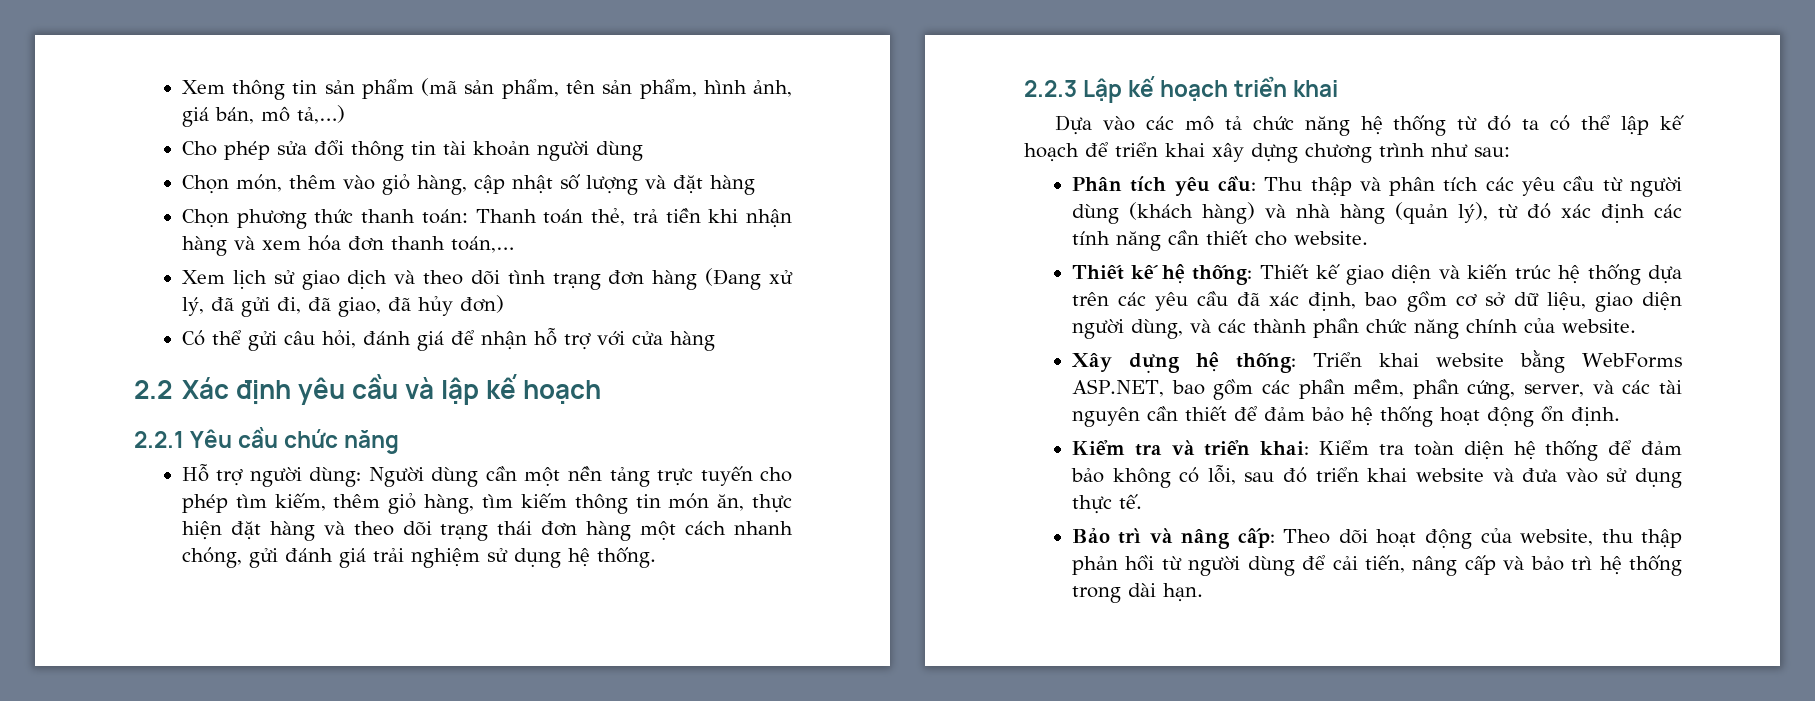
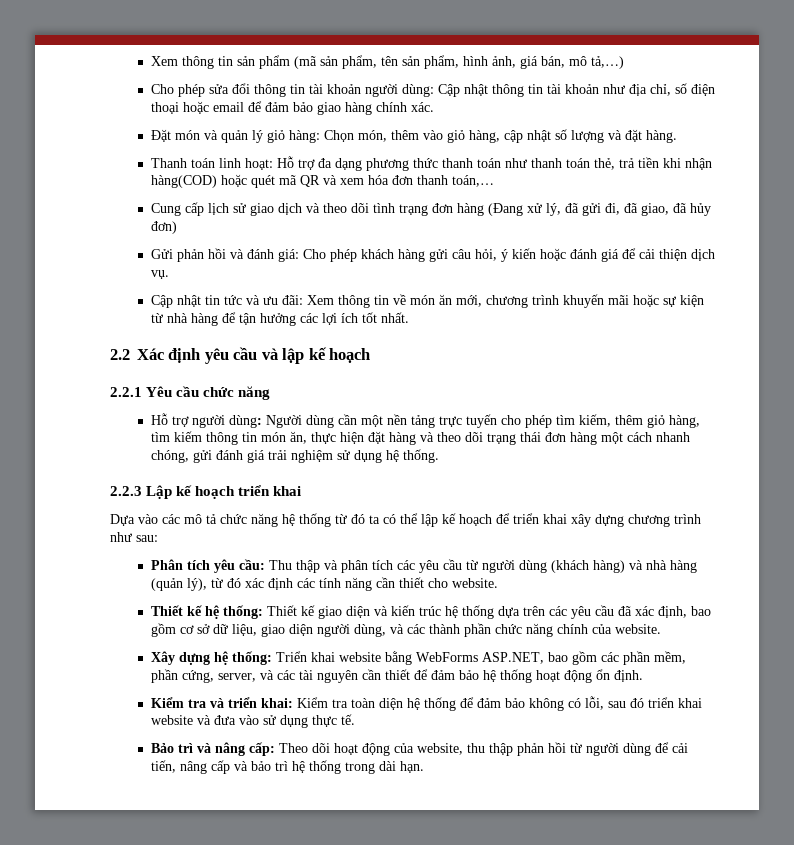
- Cho phép sửa đổi thông tin tài khoản người dùng
- Chọn món, thêm vào giỏ hàng, cập nhật số lượng và đặt hàng
- Chọn phương thức thanh toán: Thanh toán thẻ, trả tiền khi nhận hàng và xem hóa đơn thanh toán,…
+ Cho phép sửa đổi thông tin tài khoản người dùng: Cập nhật thông tin tài khoản như địa chỉ, số điện thoại hoặc email để đảm bảo giao hàng chính xác.
+ Đặt món và quản lý giỏ hàng: Chọn món, thêm vào giỏ hàng, cập nhật số lượng và đặt hàng.
+ Thanh toán linh hoạt: Hỗ trợ đa dạng phương thức thanh toán như thanh toán thẻ, trả tiền khi nhận hàng(COD) hoặc quét mã QR và xem hóa đơn thanh toán,…
- Xem lịch sử giao dịch và theo dõi tình trạng đơn hàng (Đang xử lý, đã gửi đi, đã giao, đã hủy đơn)
+ Cung cấp lịch sử giao dịch và theo dõi tình trạng đơn hàng (Đang xử lý, đã gửi đi, đã giao, đã hủy đơn)
- Có thể gửi câu hỏi, đánh giá để nhận hỗ trợ với cửa hàng
+ Gửi phản hồi và đánh giá: Cho phép khách hàng gửi câu hỏi, ý kiến hoặc đánh giá để cải thiện dịch vụ.
+ Cập nhật tin tức và ưu đãi: Xem thông tin về món ăn mới, chương trình khuyến mãi hoặc sự kiện từ nhà hàng để tận hưởng các lợi ích tốt nhất.

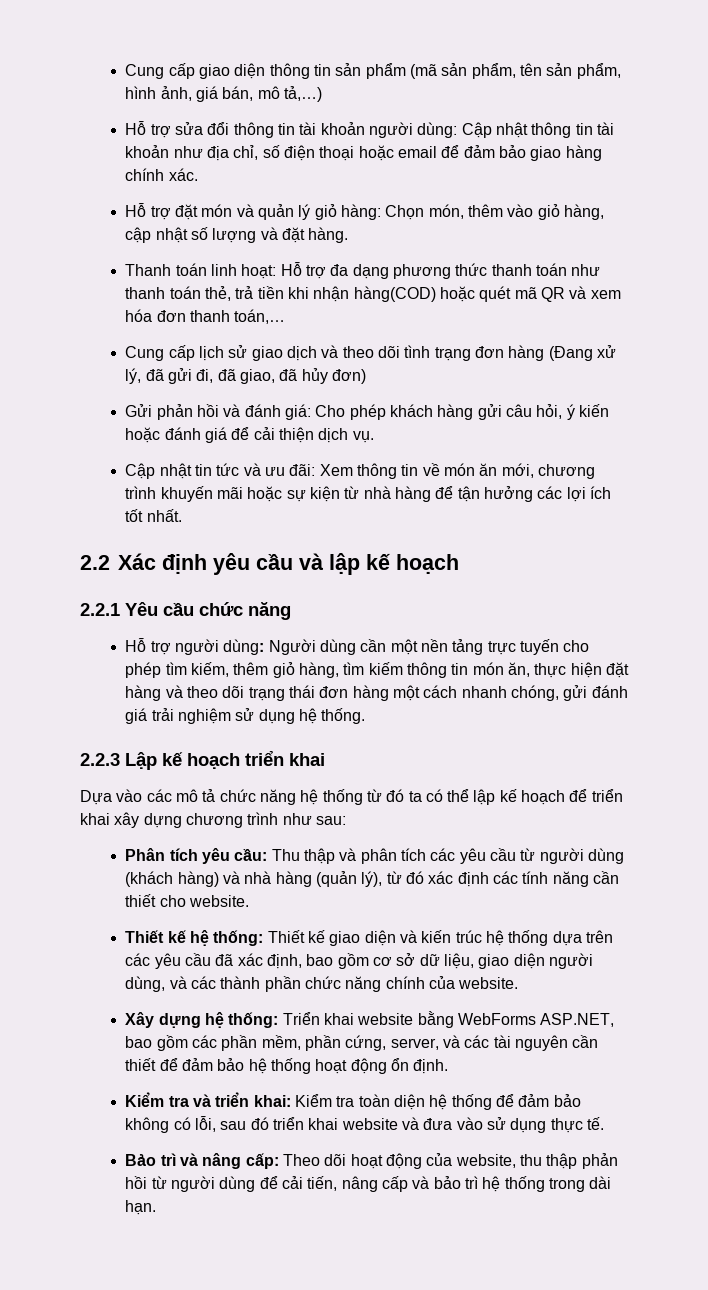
- Xem thông tin sản phẩm (mã sản phẩm, tên sản phẩm, hình ảnh, giá bán, mô tả,…)
+ Cung cấp giao diện thông tin sản phẩm (mã sản phẩm, tên sản phẩm, hình ảnh, giá bán, mô tả,…)
- Cho phép sửa đổi thông tin tài khoản người dùng: Cập nhật thông tin tài khoản như địa chỉ, số điện thoại hoặc email để đảm bảo giao hàng chính xác.
+ Hỗ trợ sửa đổi thông tin tài khoản người dùng: Cập nhật thông tin tài khoản như địa chỉ, số điện thoại hoặc email để đảm bảo giao hàng chính xác.
- Đặt món và quản lý giỏ hàng: Chọn món, thêm vào giỏ hàng, cập nhật số lượng và đặt hàng.
+ Hỗ trợ đặt món và quản lý giỏ hàng: Chọn món, thêm vào giỏ hàng, cập nhật số lượng và đặt hàng.

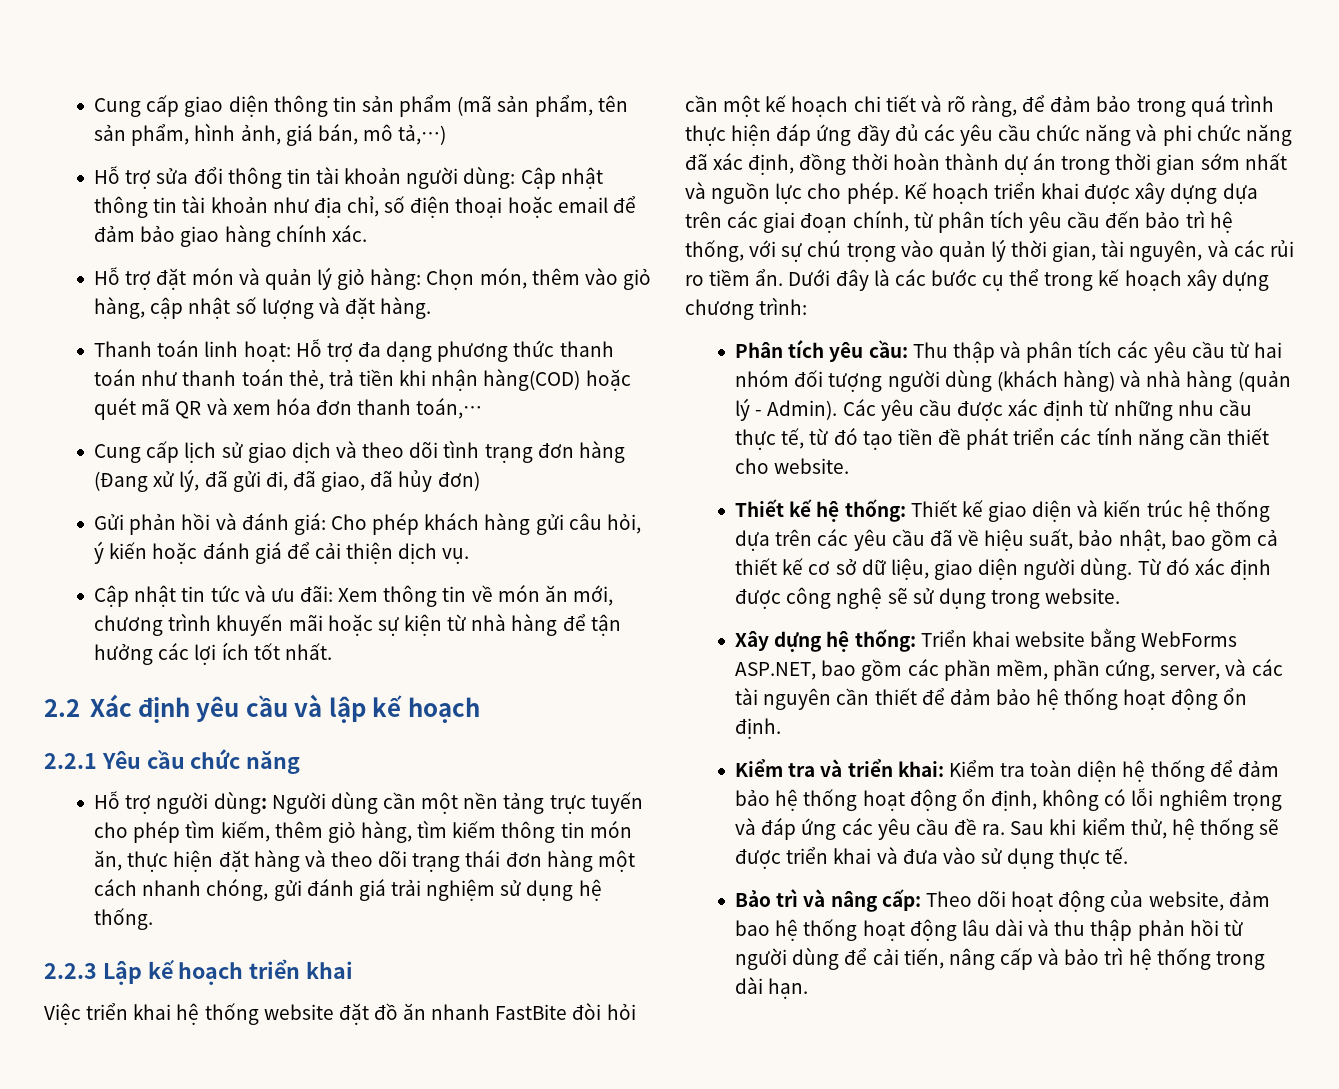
- Dựa vào các mô tả chức năng hệ thống từ đó ta có thể lập kế hoạch để triển khai xây dựng chương trình như sau:
+ Việc triển khai hệ thống website đặt đồ ăn nhanh FastBite đòi hỏi cần một kế hoạch chi tiết và rõ ràng, để đảm bảo trong quá trình thực hiện đáp ứng đầy đủ các yêu cầu chức năng và phi chức năng đã xác định, đồng thời hoàn thành dự án trong thời gian sớm nhất và nguồn lực cho phép. Kế hoạch triển khai được xây dựng dựa trên các giai đoạn chính, từ phân tích yêu cầu đến bảo trì hệ thống, với sự chú trọng vào quản lý thời gian, tài nguyên, và các rủi ro tiềm ẩn. Dưới đây là các bước cụ thể trong kế hoạch xây dựng chương trình:
- Phân tích yêu cầu: Thu thập và phân tích các yêu cầu từ người dùng (khách hàng) và nhà hàng (quản lý), từ đó xác định các tính năng cần thiết cho website.
+ Phân tích yêu cầu: Thu thập và phân tích các yêu cầu từ hai nhóm đối tượng người dùng (khách hàng) và nhà hàng (quản lý - Admin). Các yêu cầu được xác định từ những nhu cầu thực tế, từ đó tạo tiền đề phát triển các tính năng cần thiết cho website.
- Thiết kế hệ thống: Thiết kế giao diện và kiến trúc hệ thống dựa trên các yêu cầu đã xác định, bao gồm cơ sở dữ liệu, giao diện người dùng, và các thành phần chức năng chính của website.
+ Thiết kế hệ thống: Thiết kế giao diện và kiến trúc hệ thống dựa trên các yêu cầu đã về hiệu suất, bảo nhật, bao gồm cả thiết kế cơ sở dữ liệu, giao diện người dùng. Từ đó xác định được công nghệ sẽ sử dụng trong website.
- Kiểm tra và triển khai: Kiểm tra toàn diện hệ thống để đảm bảo không có lỗi, sau đó triển khai website và đưa vào sử dụng thực tế.
+ Kiểm tra và triển khai: Kiểm tra toàn diện hệ thống để đảm bảo hệ thống hoạt động ổn định, không có lỗi nghiêm trọng và đáp ứng các yêu cầu đề ra. Sau khi kiểm thử, hệ thống sẽ được triển khai và đưa vào sử dụng thực tế.
- Bảo trì và nâng cấp: Theo dõi hoạt động của website, thu thập phản hồi từ người dùng để cải tiến, nâng cấp và bảo trì hệ thống trong dài hạn.
+ Bảo trì và nâng cấp: Theo dõi hoạt động của website, đảm bao hệ thống hoạt động lâu dài và thu thập phản hồi từ người dùng để cải tiến, nâng cấp và bảo trì hệ thống trong dài hạn.

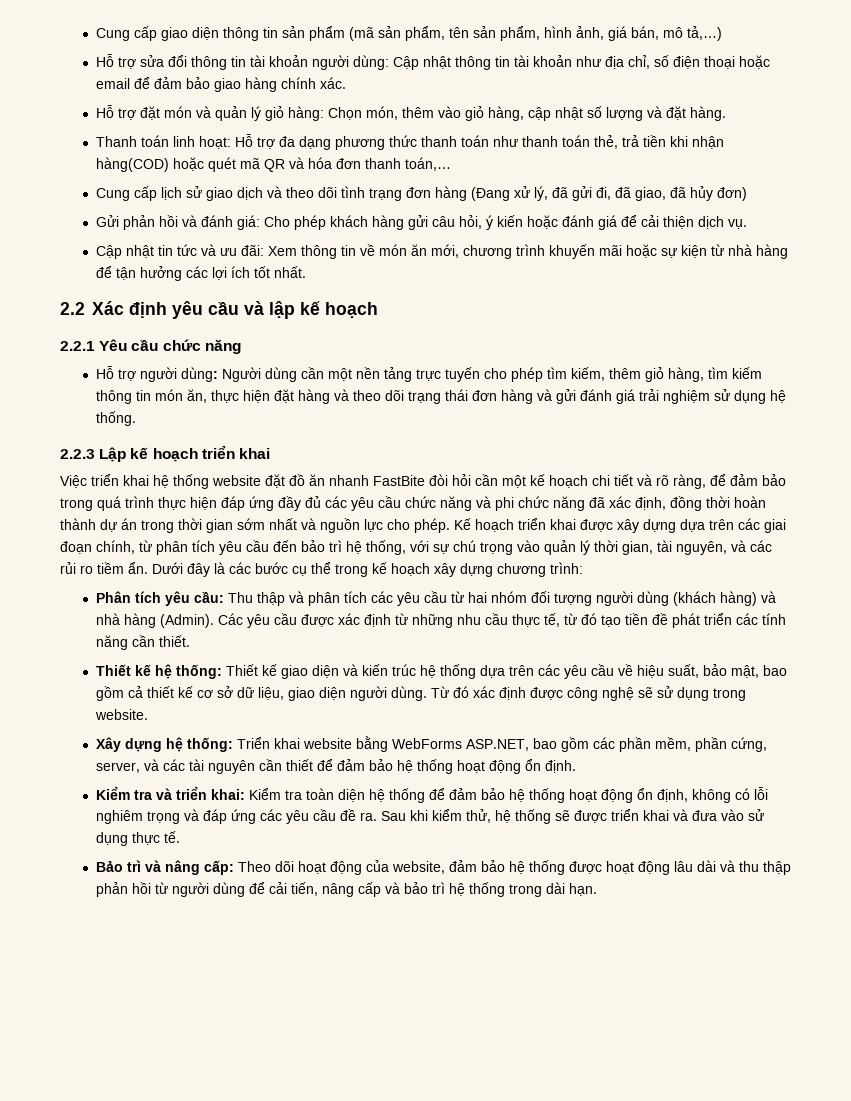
- Thanh toán linh hoạt: Hỗ trợ đa dạng phương thức thanh toán như thanh toán thẻ, trả tiền khi nhận hàng(COD) hoặc quét mã QR và xem hóa đơn thanh toán,…
+ Thanh toán linh hoạt: Hỗ trợ đa dạng phương thức thanh toán như thanh toán thẻ, trả tiền khi nhận hàng(COD) hoặc quét mã QR và hóa đơn thanh toán,…
- Hỗ trợ người dùng: Người dùng cần một nền tảng trực tuyến cho phép tìm kiếm, thêm giỏ hàng, tìm kiếm thông tin món ăn, thực hiện đặt hàng và theo dõi trạng thái đơn hàng một cách nhanh chóng, gửi đánh giá trải nghiệm sử dụng hệ thống.
+ Hỗ trợ người dùng: Người dùng cần một nền tảng trực tuyến cho phép tìm kiếm, thêm giỏ hàng, tìm kiếm thông tin món ăn, thực hiện đặt hàng và theo dõi trạng thái đơn hàng và gửi đánh giá trải nghiệm sử dụng hệ thống.
- Phân tích yêu cầu: Thu thập và phân tích các yêu cầu từ hai nhóm đối tượng người dùng (khách hàng) và nhà hàng (quản lý - Admin).
+ Phân tích yêu cầu: Thu thập và phân tích các yêu cầu từ hai nhóm đối tượng người dùng (khách hàng) và nhà hàng (Admin).
- Các yêu cầu được xác định từ những nhu cầu thực tế, từ đó tạo tiền đề phát triển các tính năng cần thiết cho website.
+ Các yêu cầu được xác định từ những nhu cầu thực tế, từ đó tạo tiền đề phát triển các tính năng cần thiết.
- Thiết kế hệ thống: Thiết kế giao diện và kiến trúc hệ thống dựa trên các yêu cầu đã về hiệu suất, bảo nhật, bao gồm cả thiết kế cơ sở dữ liệu, giao diện người dùng.
+ Thiết kế hệ thống: Thiết kế giao diện và kiến trúc hệ thống dựa trên các yêu cầu về hiệu suất, bảo mật, bao gồm cả thiết kế cơ sở dữ liệu, giao diện người dùng.
- Bảo trì và nâng cấp: Theo dõi hoạt động của website, đảm bao hệ thống hoạt động lâu dài và thu thập phản hồi từ người dùng để cải tiến, nâng cấp và bảo trì hệ thống trong dài hạn.
+ Bảo trì và nâng cấp: Theo dõi hoạt động của website, đảm bảo hệ thống được hoạt động lâu dài và thu thập phản hồi từ người dùng để cải tiến, nâng cấp và bảo trì hệ thống trong dài hạn.

